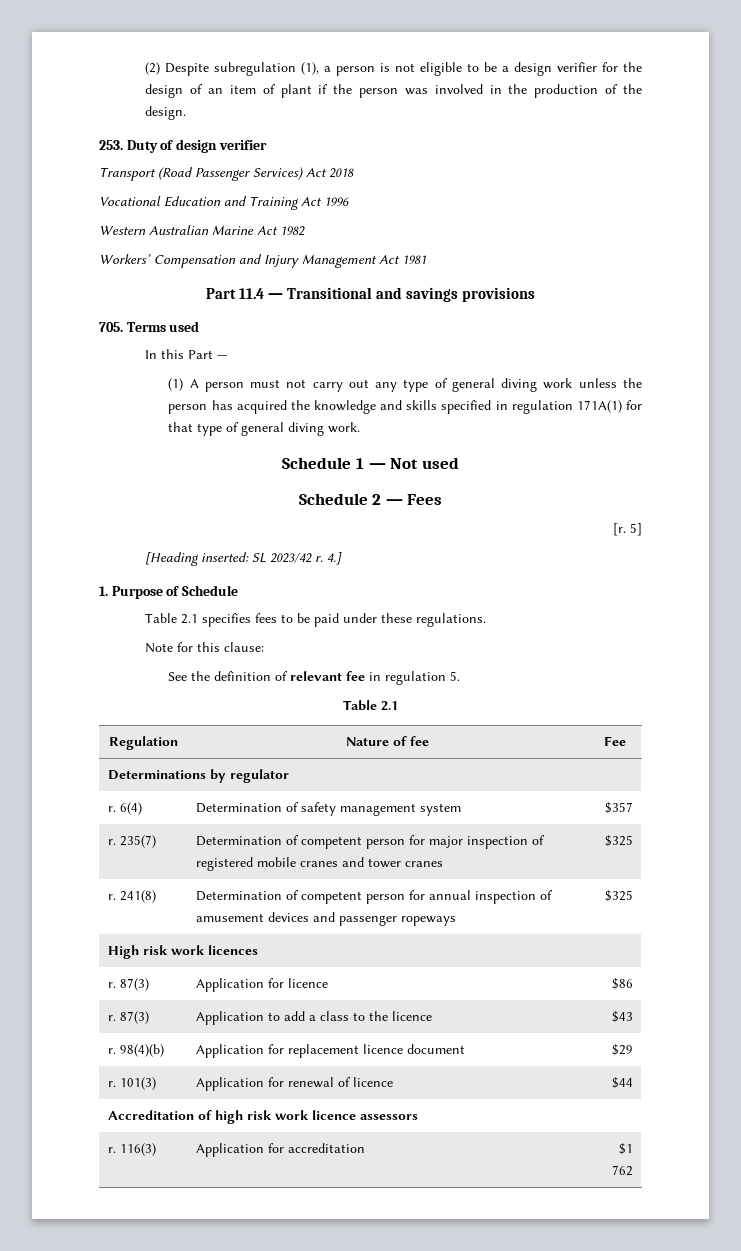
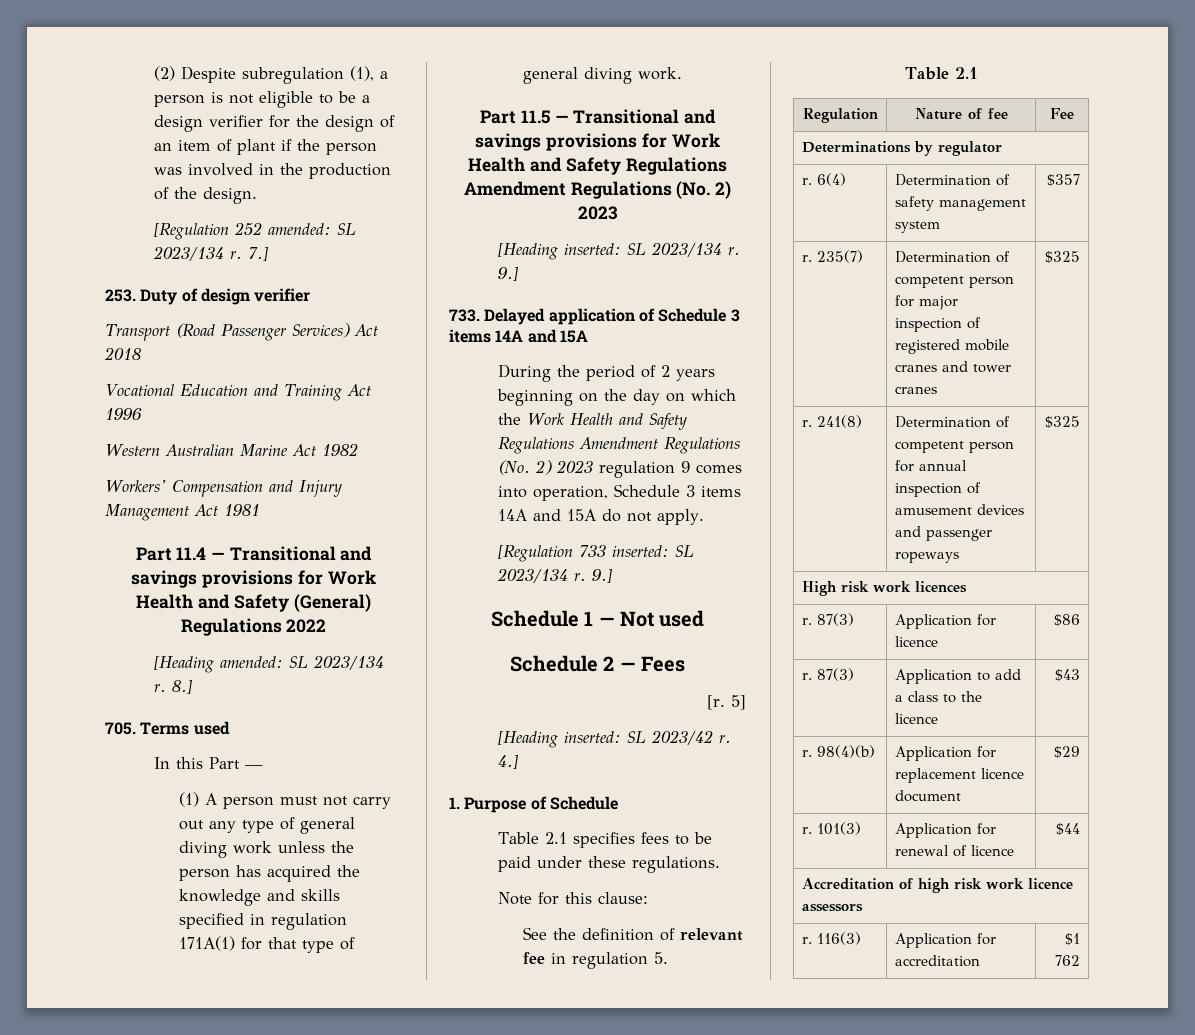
+ [Regulation 252 amended: SL 2023/134 r. 7.]
- Part 11.4 — Transitional and savings provisions
+ Part 11.4 — Transitional and savings provisions for Work Health and Safety (General) Regulations 2022
+ [Heading amended: SL 2023/134 r. 8.]
+ Part 11.5 — Transitional and savings provisions for Work Health and Safety Regulations Amendment Regulations (No. 2) 2023
+ [Heading inserted: SL 2023/134 r. 9.]
+ 733. Delayed application of Schedule 3 items 14A and 15A
+ During the period of 2 years beginning on the day on which the Work Health and Safety Regulations Amendment Regulations (No. 2) 2023 regulation 9 comes into operation, Schedule 3 items 14A and 15A do not apply.
+ [Regulation 733 inserted: SL 2023/134 r. 9.]

